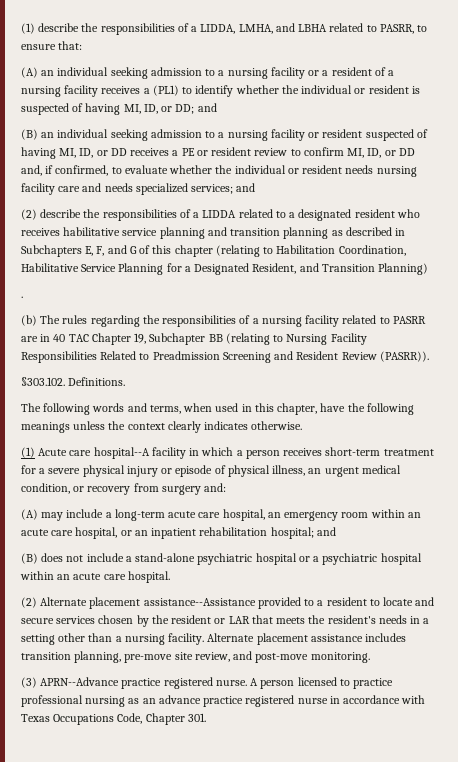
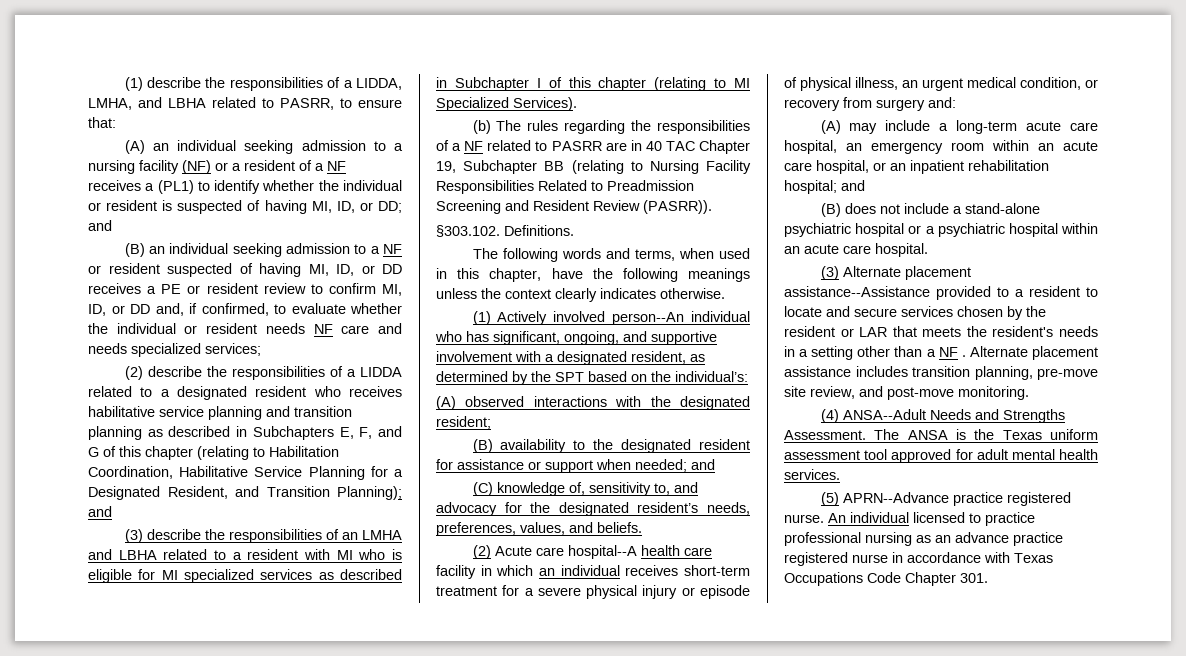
- (A) an individual seeking admission to a nursing facility or a resident of a nursing facility receives a (PL1) to identify whether the individual or resident is suspected of having MI, ID, or DD; and
+ (A) an individual seeking admission to a nursing facility (NF) or a resident of a NF receives a (PL1) to identify whether the individual or resident is suspected of having MI, ID, or DD; and
- (B) an individual seeking admission to a nursing facility or resident suspected of having MI, ID, or DD receives a PE or resident review to confirm MI, ID, or DD and, if confirmed, to evaluate whether the individual or resident needs nursing facility care and needs specialized services; and
+ (B) an individual seeking admission to a NF or resident suspected of having MI, ID, or DD receives a PE or resident review to confirm MI, ID, or DD and, if confirmed, to evaluate whether the individual or resident needs NF care and needs specialized services;
- (2) describe the responsibilities of a LIDDA related to a designated resident who receives habilitative service planning and transition planning as described in Subchapters E, F, and G of this chapter (relating to Habilitation Coordination, Habilitative Service Planning for a Designated Resident, and Transition Planning)
- .
+ (2) describe the responsibilities of a LIDDA related to a designated resident who receives habilitative service planning and transition planning as described in Subchapters E, F, and G of this chapter (relating to Habilitation Coordination, Habilitative Service Planning for a Designated Resident, and Transition Planning); and
+ (3) describe the responsibilities of an LMHA and LBHA related to a resident with MI who is eligible for MI specialized services as described in Subchapter I of this chapter (relating to MI Specialized Services).
- (b) The rules regarding the responsibilities of a nursing facility related to PASRR are in 40 TAC Chapter 19, Subchapter BB (relating to Nursing Facility Responsibilities Related to Preadmission Screening and Resident Review (PASRR)).
+ (b) The rules regarding the responsibilities of a NF related to PASRR are in 40 TAC Chapter 19, Subchapter BB (relating to Nursing Facility Responsibilities Related to Preadmission Screening and Resident Review (PASRR)).
- (1) Acute care hospital--A facility in which a person receives short-term treatment for a severe physical injury or episode of physical illness, an urgent medical condition, or recovery from surgery and:
+ (1) Actively involved person--An individual who has significant, ongoing, and supportive involvement with a designated resident, as determined by the SPT based on the individual’s:
+ (A) observed interactions with the designated resident;
+ (B) availability to the designated resident for assistance or support when needed; and
+ (C) knowledge of, sensitivity to, and advocacy for the designated resident’s needs, preferences, values, and beliefs.
+ (2) Acute care hospital--A health care facility in which an individual receives short-term treatment for a severe physical injury or episode of physical illness, an urgent medical condition, or recovery from surgery and:
- (2) Alternate placement assistance--Assistance provided to a resident to locate and secure services chosen by the resident or LAR that meets the resident's needs in a setting other than a nursing facility.
+ (3) Alternate placement assistance--Assistance provided to a resident to locate and secure services chosen by the resident or LAR that meets the resident's needs in a setting other than a NF .
- (3) APRN--Advance practice registered nurse.
+ (4) ANSA--Adult Needs and Strengths Assessment. The ANSA is the Texas uniform assessment tool approved for adult mental health services.
+ (5) APRN--Advance practice registered nurse.
- A person licensed to practice professional nursing as an advance practice registered nurse in accordance with Texas Occupations Code, Chapter 301.
+ An individual licensed to practice professional nursing as an advance practice registered nurse in accordance with Texas Occupations Code Chapter 301.

